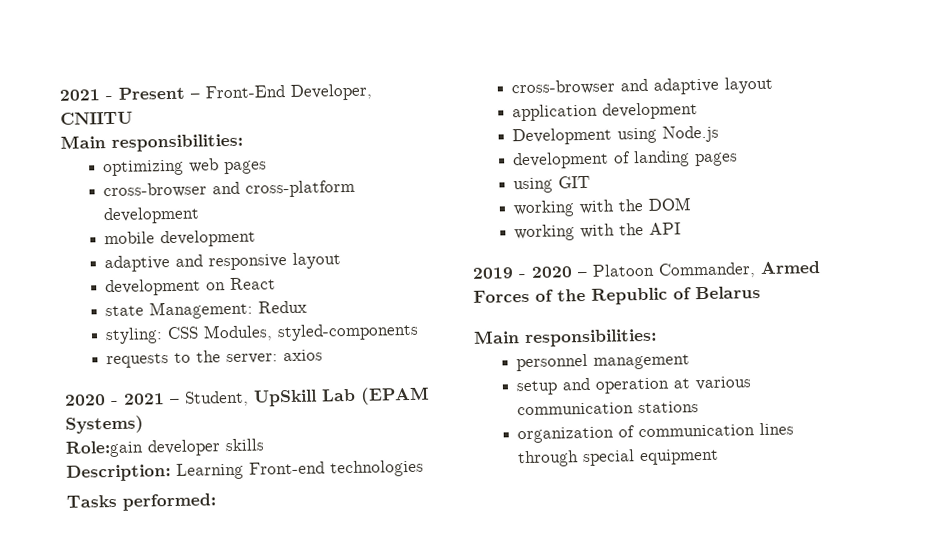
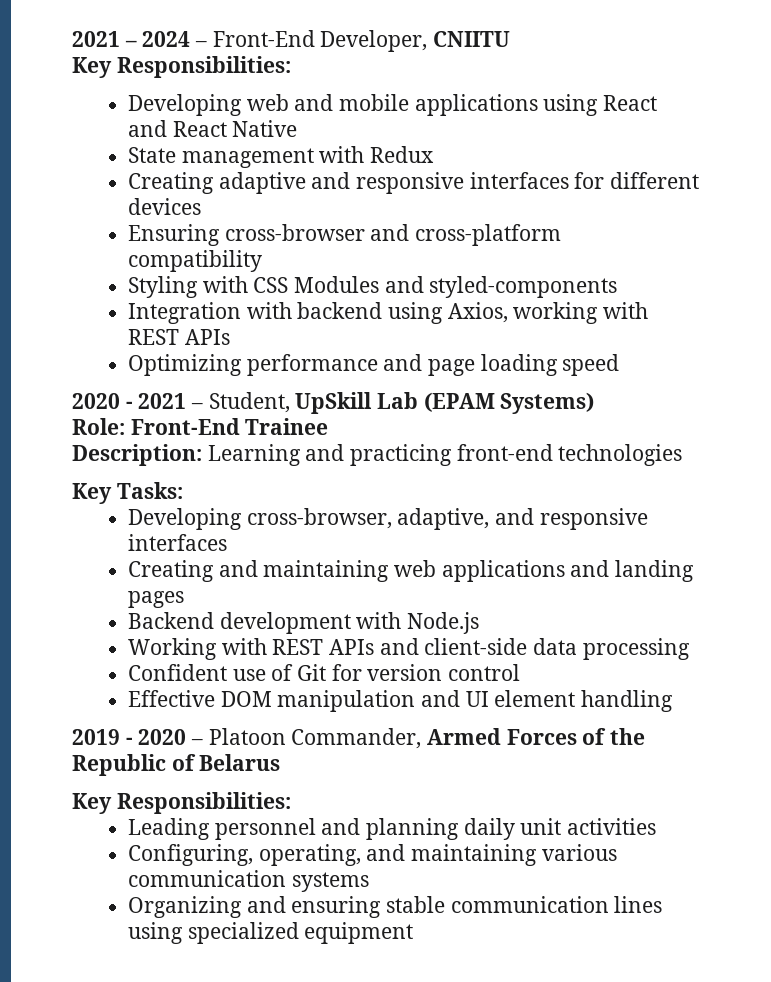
- 2021 - Present – Front-End Developer, CNIITU
- Main responsibilities:
- optimizing web pages
- cross-browser and cross-platform development
- mobile development
- adaptive and responsive layout
- development on React
- state Management: Redux
- styling: CSS Modules, styled-components
- requests to the server: axios
+ 2021 – 2024 – Front-End Developer, CNIITU
+ Key Responsibilities:
+ Developing web and mobile applications using React and React Native
+ State management with Redux
+ Creating adaptive and responsive interfaces for different devices
+ Ensuring cross-browser and cross-platform compatibility
+ Styling with CSS Modules and styled-components
+ Integration with backend using Axios, working with REST APIs
+ Optimizing performance and page loading speed
- Role:gain developer skills
+ Role: Front-End Trainee
- Description: Learning Front-end technologies
- Tasks performed:
- cross-browser and adaptive layout
- application development
- Development using Node.js
- development of landing pages
- using GIT
- working with the DOM
- working with the API
+ Description: Learning and practicing front-end technologies
+ Key Tasks:
+ Developing cross-browser, adaptive, and responsive interfaces
+ Creating and maintaining web applications and landing pages
+ Backend development with Node.js
+ Working with REST APIs and client-side data processing
+ Confident use of Git for version control
+ Effective DOM manipulation and UI element handling
  2019 - 2020 – Platoon Commander, Armed Forces of the Republic of Belarus
- Main responsibilities:
- personnel management
- setup and operation at various communication stations
- organization of communication lines through special equipment
+ Key Responsibilities:
+ Leading personnel and planning daily unit activities
+ Configuring, operating, and maintaining various communication systems
+ Organizing and ensuring stable communication lines using specialized equipment

